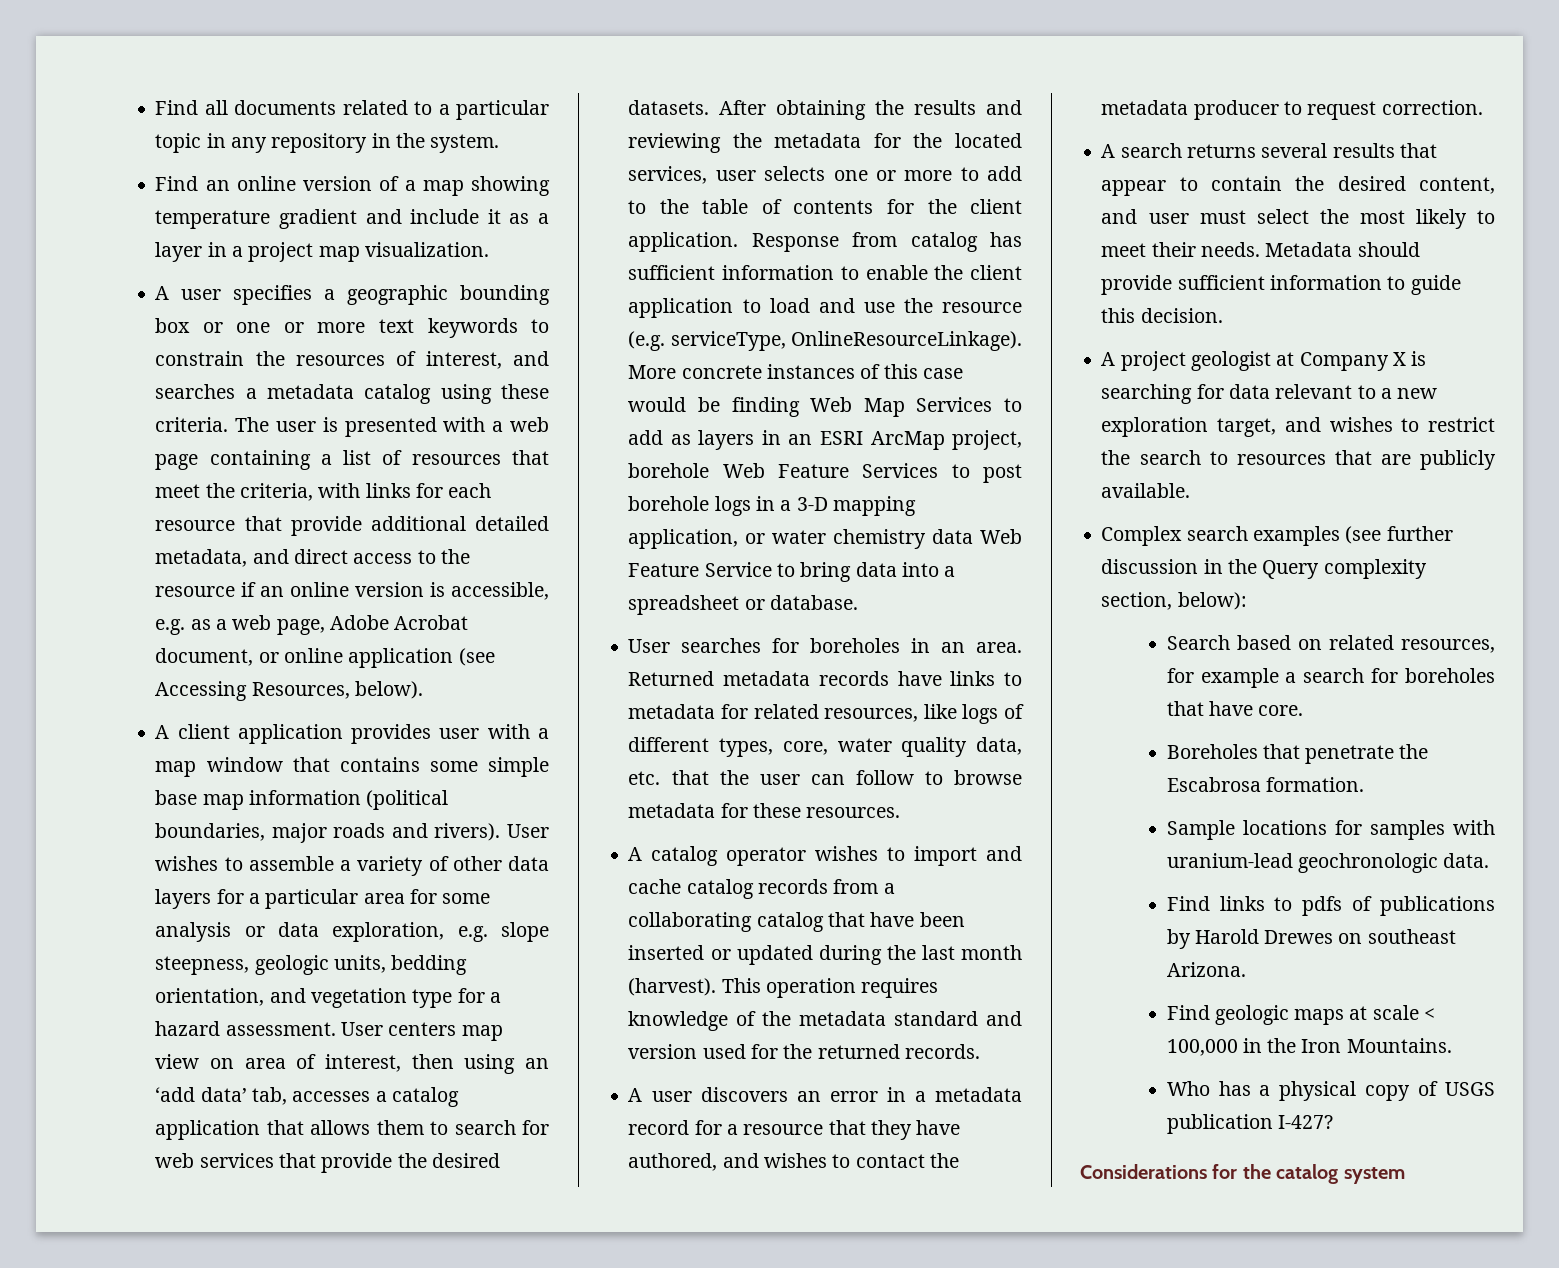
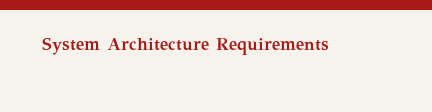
- Find all documents related to a particular topic in any repository in the system.
- Find an online version of a map showing temperature gradient and include it as a layer in a project map visualization.
- A user specifies a geographic bounding box or one or more text keywords to constrain the resources of interest, and searches a metadata catalog using these criteria. The user is presented with a web page containing a list of resources that meet the criteria, with links for each resource that provide additional detailed metadata, and direct access to the resource if an online version is accessible, e.g. as a web page, Adobe Acrobat document, or online application (see Accessing Resources, below).
- A client application provides user with a map window that contains some simple base map information (political boundaries, major roads and rivers). User wishes to assemble a variety of other data layers for a particular area for some analysis or data exploration, e.g. slope steepness, geologic units, bedding orientation, and vegetation type for a hazard assessment. User centers map view on area of interest, then using an ‘add data’ tab, accesses a catalog application that allows them to search for web services that provide the desired datasets. After obtaining the results and reviewing the metadata for the located services, user selects one or more to add to the table of contents for the client application. Response from catalog has sufficient information to enable the client application to load and use the resource (e.g. serviceType, OnlineResourceLinkage). More concrete instances of this case would be finding Web Map Services to add as layers in an ESRI ArcMap project, borehole Web Feature Services to post borehole logs in a 3-D mapping application, or water chemistry data Web Feature Service to bring data into a spreadsheet or database.
- User searches for boreholes in an area. Returned metadata records have links to metadata for related resources, like logs of different types, core, water quality data, etc. that the user can follow to browse metadata for these resources.
- A catalog operator wishes to import and cache catalog records from a collaborating catalog that have been inserted or updated during the last month (harvest). This operation requires knowledge of the metadata standard and version used for the returned records.
- A user discovers an error in a metadata record for a resource that they have authored, and wishes to contact the metadata producer to request correction.
- A search returns several results that appear to contain the desired content, and user must select the most likely to meet their needs. Metadata should provide sufficient information to guide this decision.
- A project geologist at Company X is searching for data relevant to a new exploration target, and wishes to restrict the search to resources that are publicly available.
- Complex search examples (see further discussion in the Query complexity section, below):
- Search based on related resources, for example a search for boreholes that have core.
- Boreholes that penetrate the Escabrosa formation.
- Sample locations for samples with uranium-lead geochronologic data.
- Find links to pdfs of publications by Harold Drewes on southeast Arizona.
- Find geologic maps at scale < 100,000 in the Iron Mountains.
- Who has a physical copy of USGS publication I-427?
- Considerations for the catalog system
+ System Architecture Requirements

